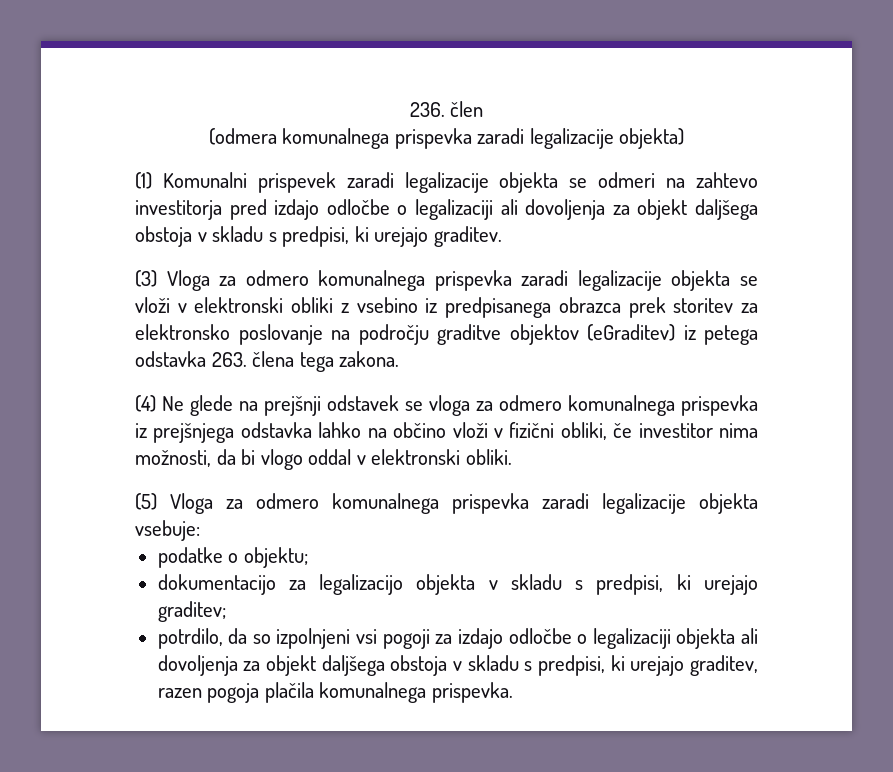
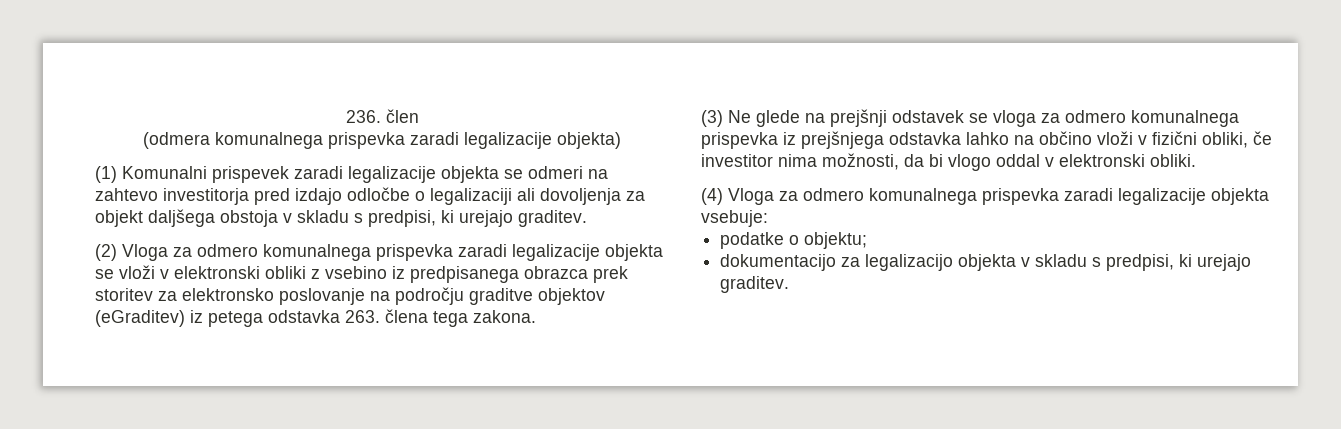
- (3) Vloga za odmero komunalnega prispevka zaradi legalizacije objekta se vloži v elektronski obliki z vsebino iz predpisanega obrazca prek storitev za elektronsko poslovanje na področju graditve objektov (eGraditev) iz petega odstavka 263. člena tega zakona.
+ (2) Vloga za odmero komunalnega prispevka zaradi legalizacije objekta se vloži v elektronski obliki z vsebino iz predpisanega obrazca prek storitev za elektronsko poslovanje na področju graditve objektov (eGraditev) iz petega odstavka 263. člena tega zakona.
- (4) Ne glede na prejšnji odstavek se vloga za odmero komunalnega prispevka iz prejšnjega odstavka lahko na občino vloži v fizični obliki, če investitor nima možnosti, da bi vlogo oddal v elektronski obliki.
+ (3) Ne glede na prejšnji odstavek se vloga za odmero komunalnega prispevka iz prejšnjega odstavka lahko na občino vloži v fizični obliki, če investitor nima možnosti, da bi vlogo oddal v elektronski obliki.
- (5) Vloga za odmero komunalnega prispevka zaradi legalizacije objekta vsebuje:
+ (4) Vloga za odmero komunalnega prispevka zaradi legalizacije objekta vsebuje:
- dokumentacijo za legalizacijo objekta v skladu s predpisi, ki urejajo graditev;
- potrdilo, da so izpolnjeni vsi pogoji za izdajo odločbe o legalizaciji objekta ali dovoljenja za objekt daljšega obstoja v skladu s predpisi, ki urejajo graditev, razen pogoja plačila komunalnega prispevka.
+ dokumentacijo za legalizacijo objekta v skladu s predpisi, ki urejajo graditev.

